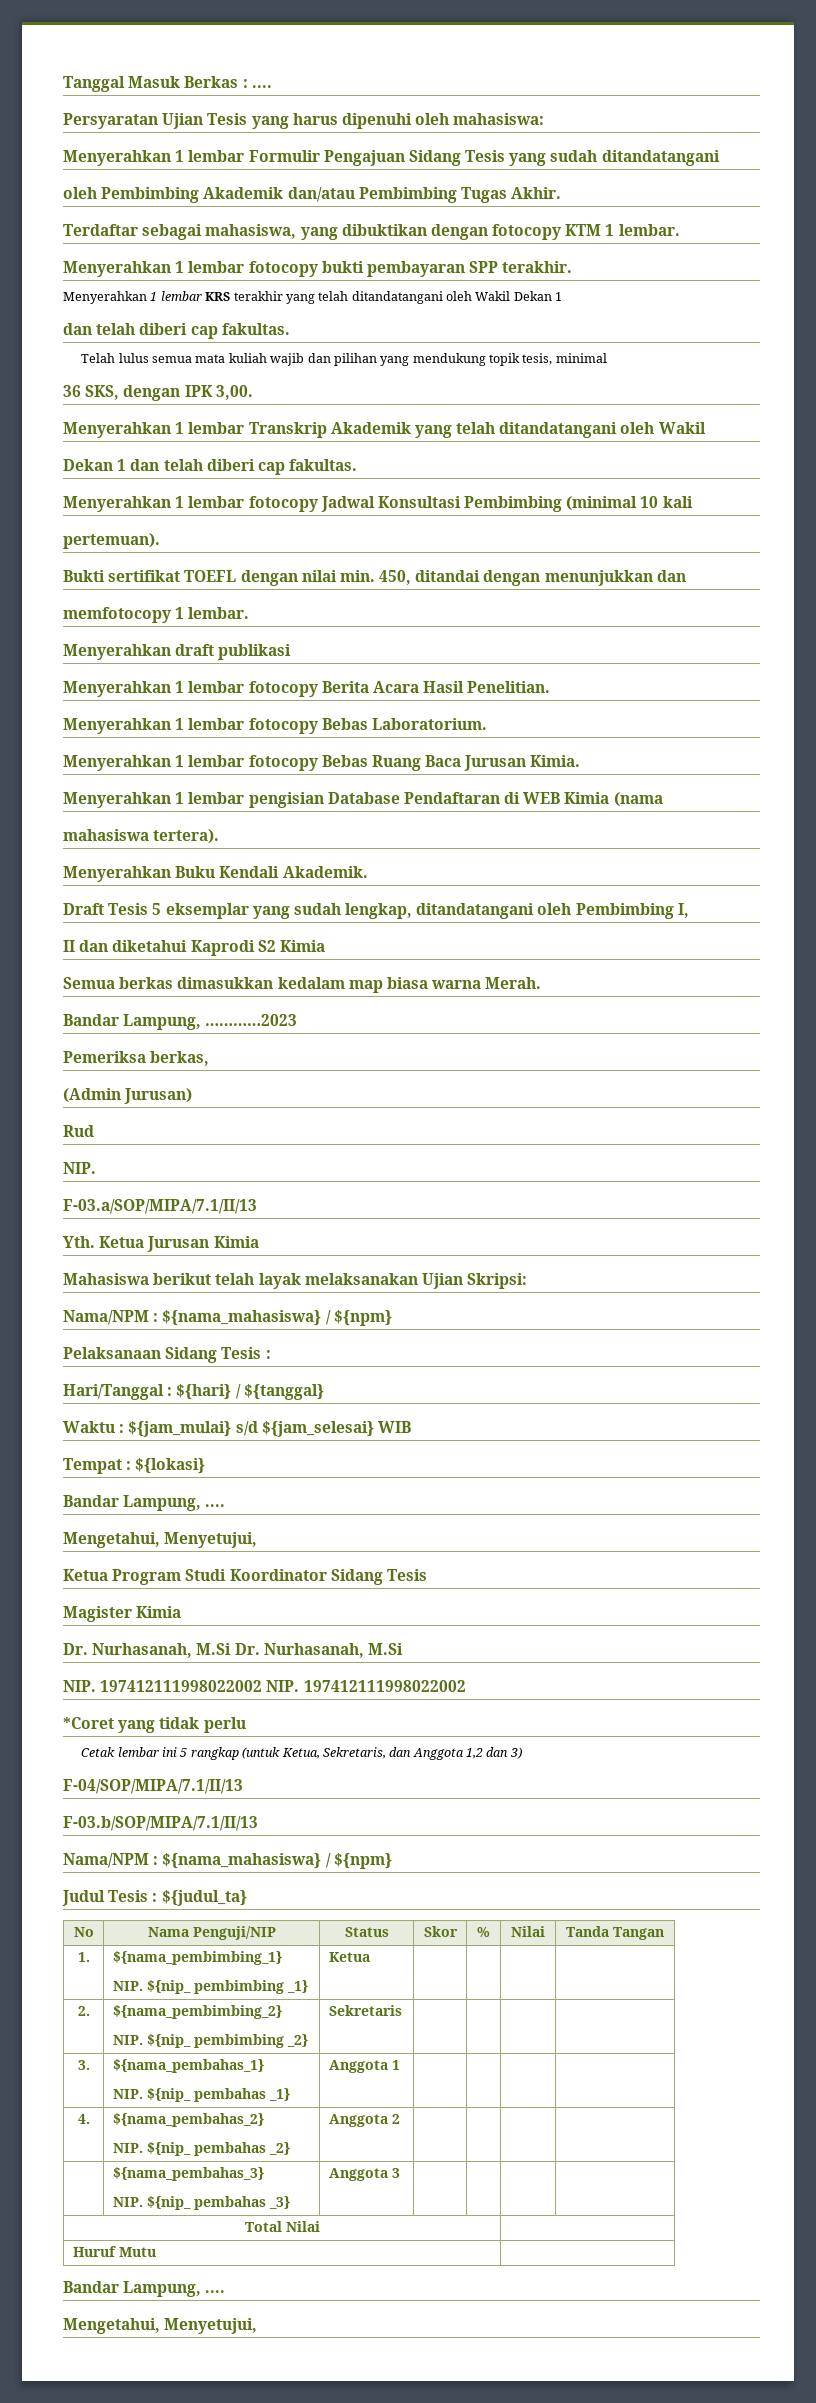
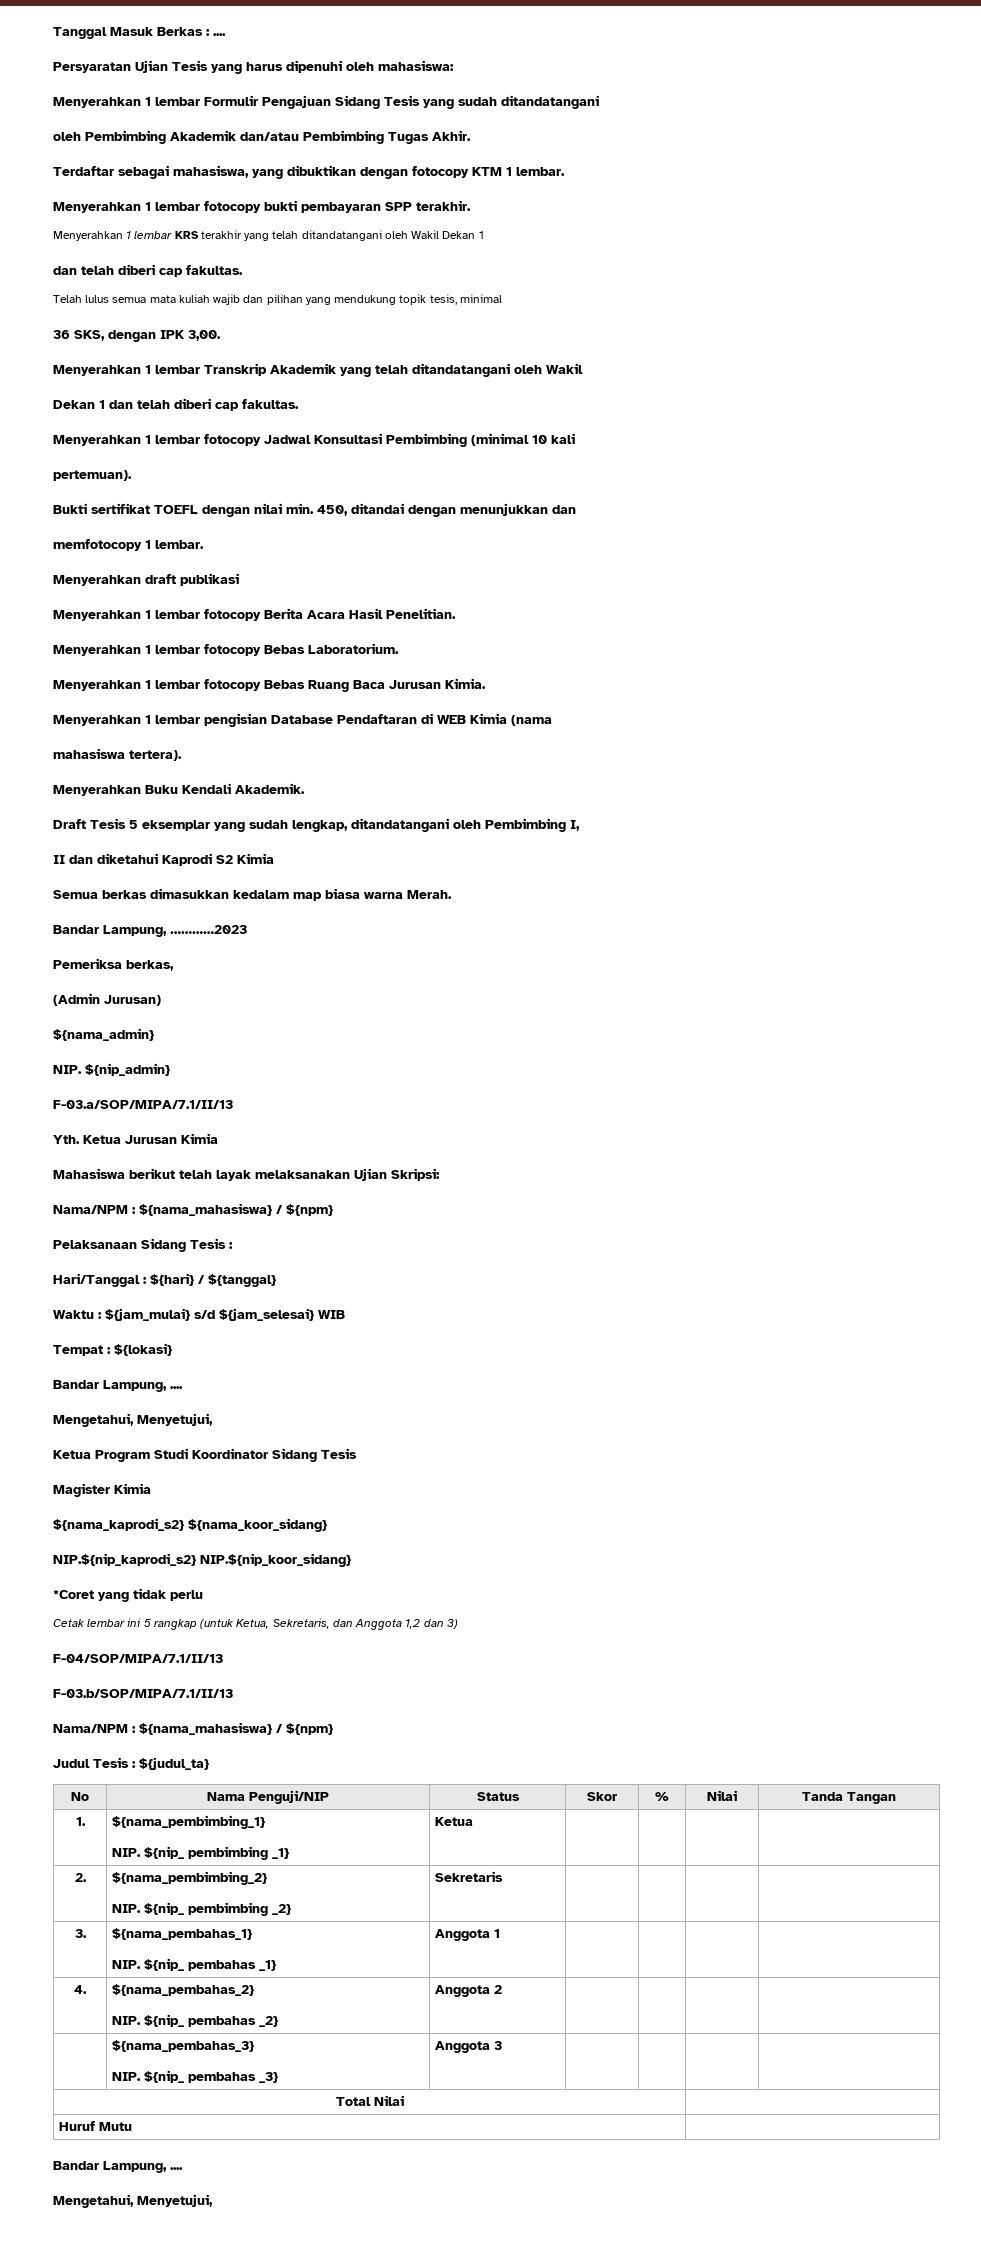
- Rud
- NIP.
+ ${nama_admin}
+ NIP. ${nip_admin}
- Dr. Nurhasanah, M.Si Dr. Nurhasanah, M.Si
- NIP. 197412111998022002 NIP. 197412111998022002
+ ${nama_kaprodi_s2} ${nama_koor_sidang}
+ NIP.${nip_kaprodi_s2} NIP.${nip_koor_sidang}

